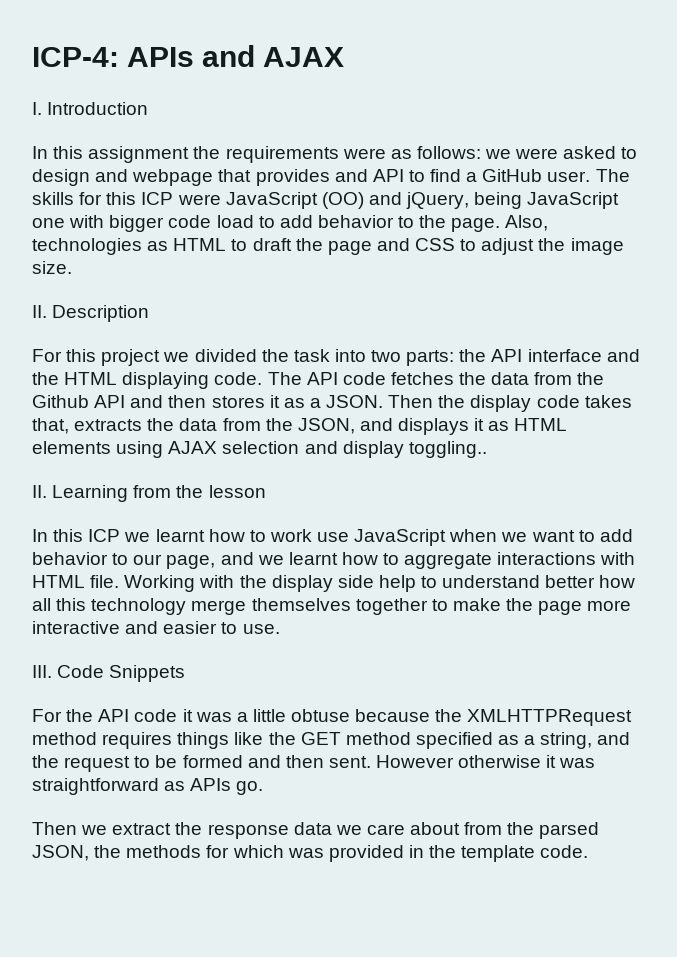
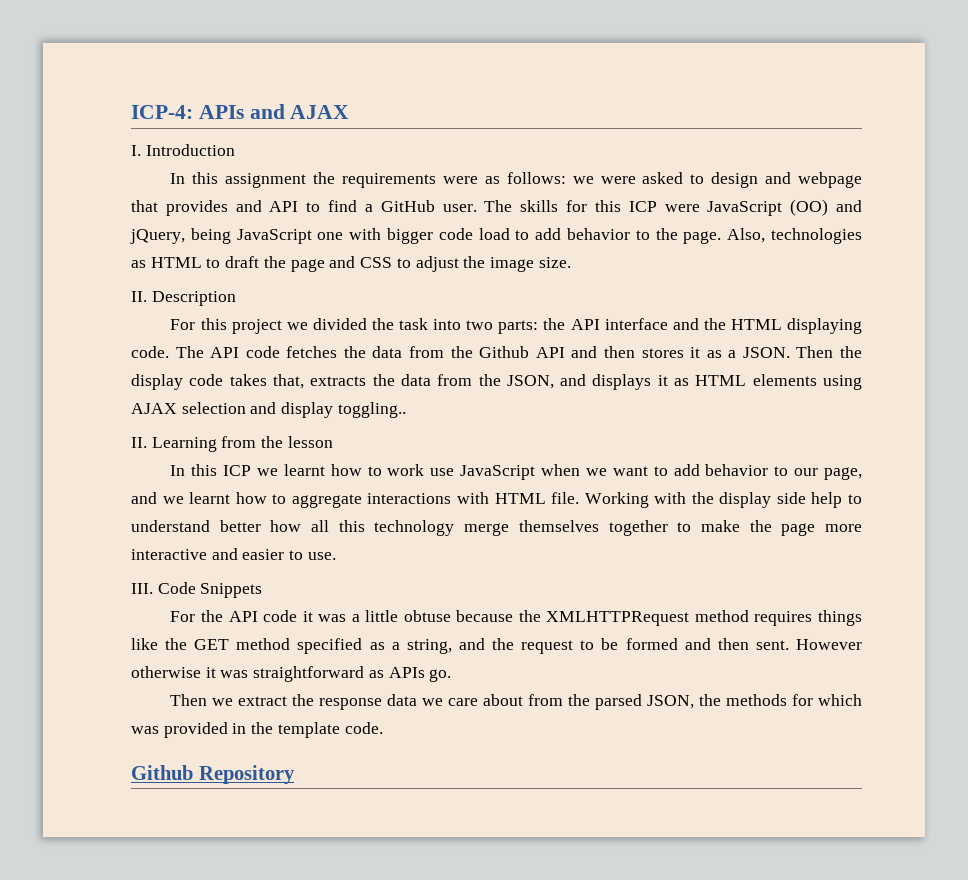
+ Github Repository

